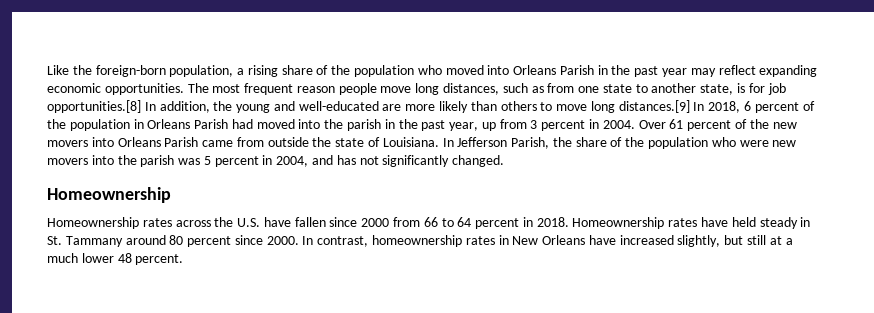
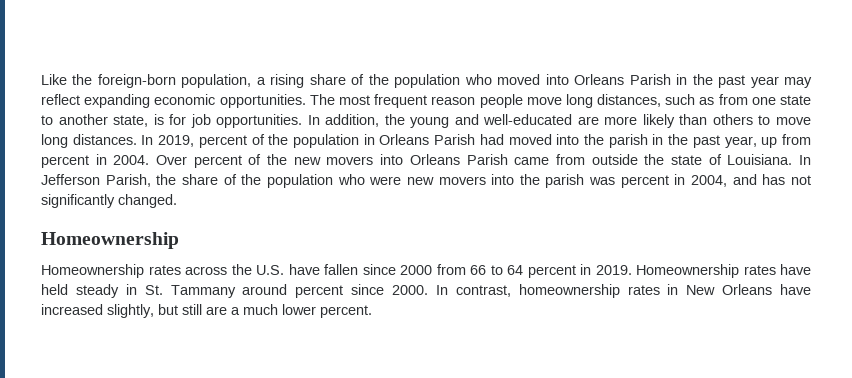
- The most frequent reason people move long distances, such as from one state to another state, is for job opportunities.[8] In addition, the young and well-educated are more likely than others to move long distances.[9] In 2018, 6 percent of the population in Orleans Parish had moved into the parish in the past year, up from 3 percent in 2004.
+ The most frequent reason people move long distances, such as from one state to another state, is for job opportunities. In addition, the young and well-educated are more likely than others to move long distances. In 2019, percent of the population in Orleans Parish had moved into the parish in the past year, up from percent in 2004.
- Over 61 percent of the new movers into Orleans Parish came from outside the state of Louisiana.
+ Over percent of the new movers into Orleans Parish came from outside the state of Louisiana.
- In Jefferson Parish, the share of the population who were new movers into the parish was 5 percent in 2004, and has not significantly changed.
+ In Jefferson Parish, the share of the population who were new movers into the parish was percent in 2004, and has not significantly changed.
- Homeownership rates across the U.S. have fallen since 2000 from 66 to 64 percent in 2018.
+ Homeownership rates across the U.S. have fallen since 2000 from 66 to 64 percent in 2019.
- Homeownership rates have held steady in St. Tammany around 80 percent since 2000.
+ Homeownership rates have held steady in St. Tammany around percent since 2000.
- In contrast, homeownership rates in New Orleans have increased slightly, but still at a much lower 48 percent.
+ In contrast, homeownership rates in New Orleans have increased slightly, but still are a much lower percent.

